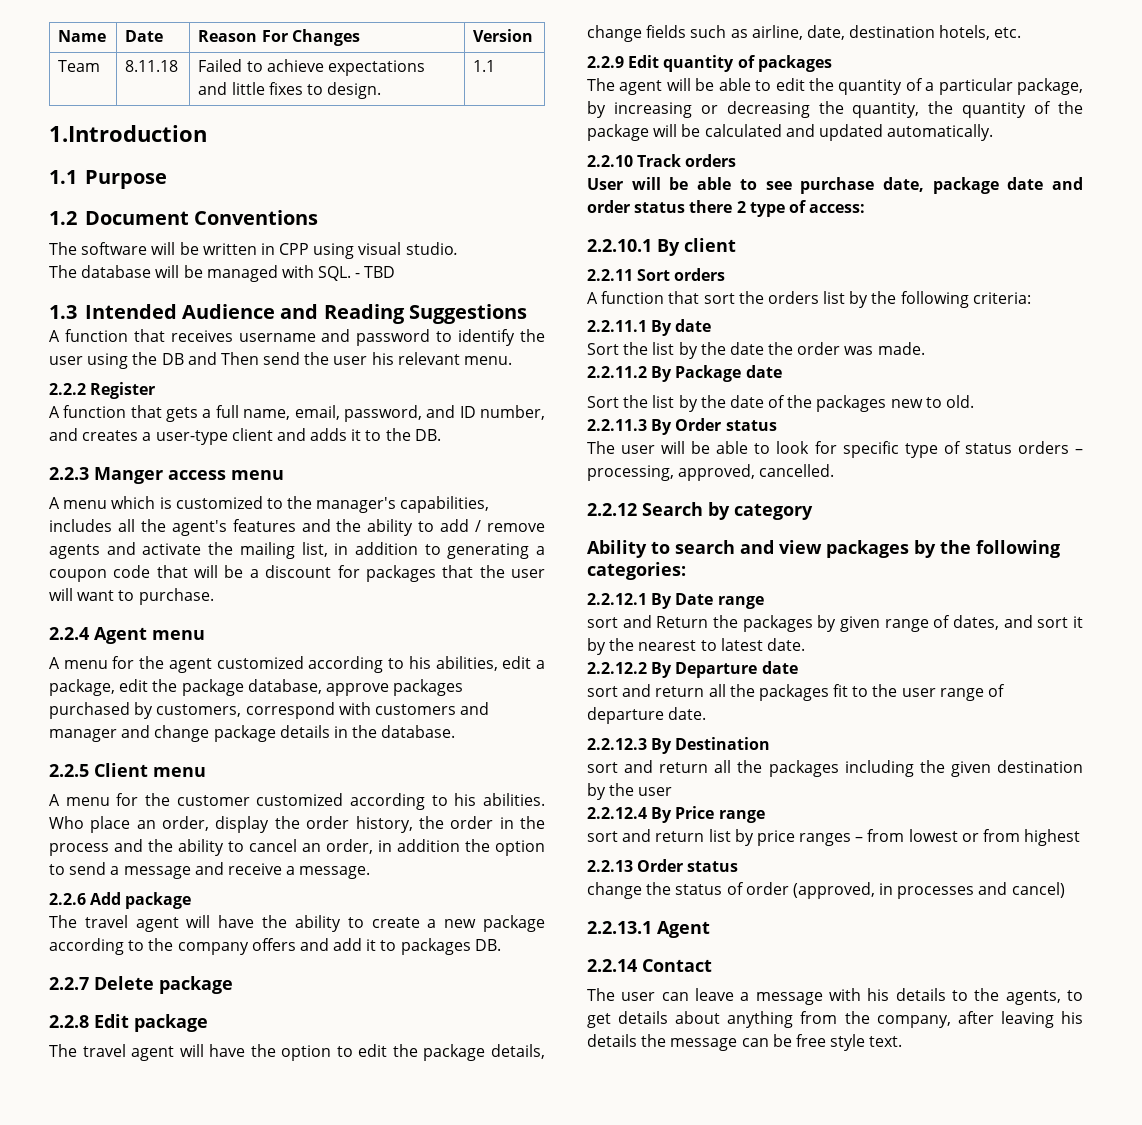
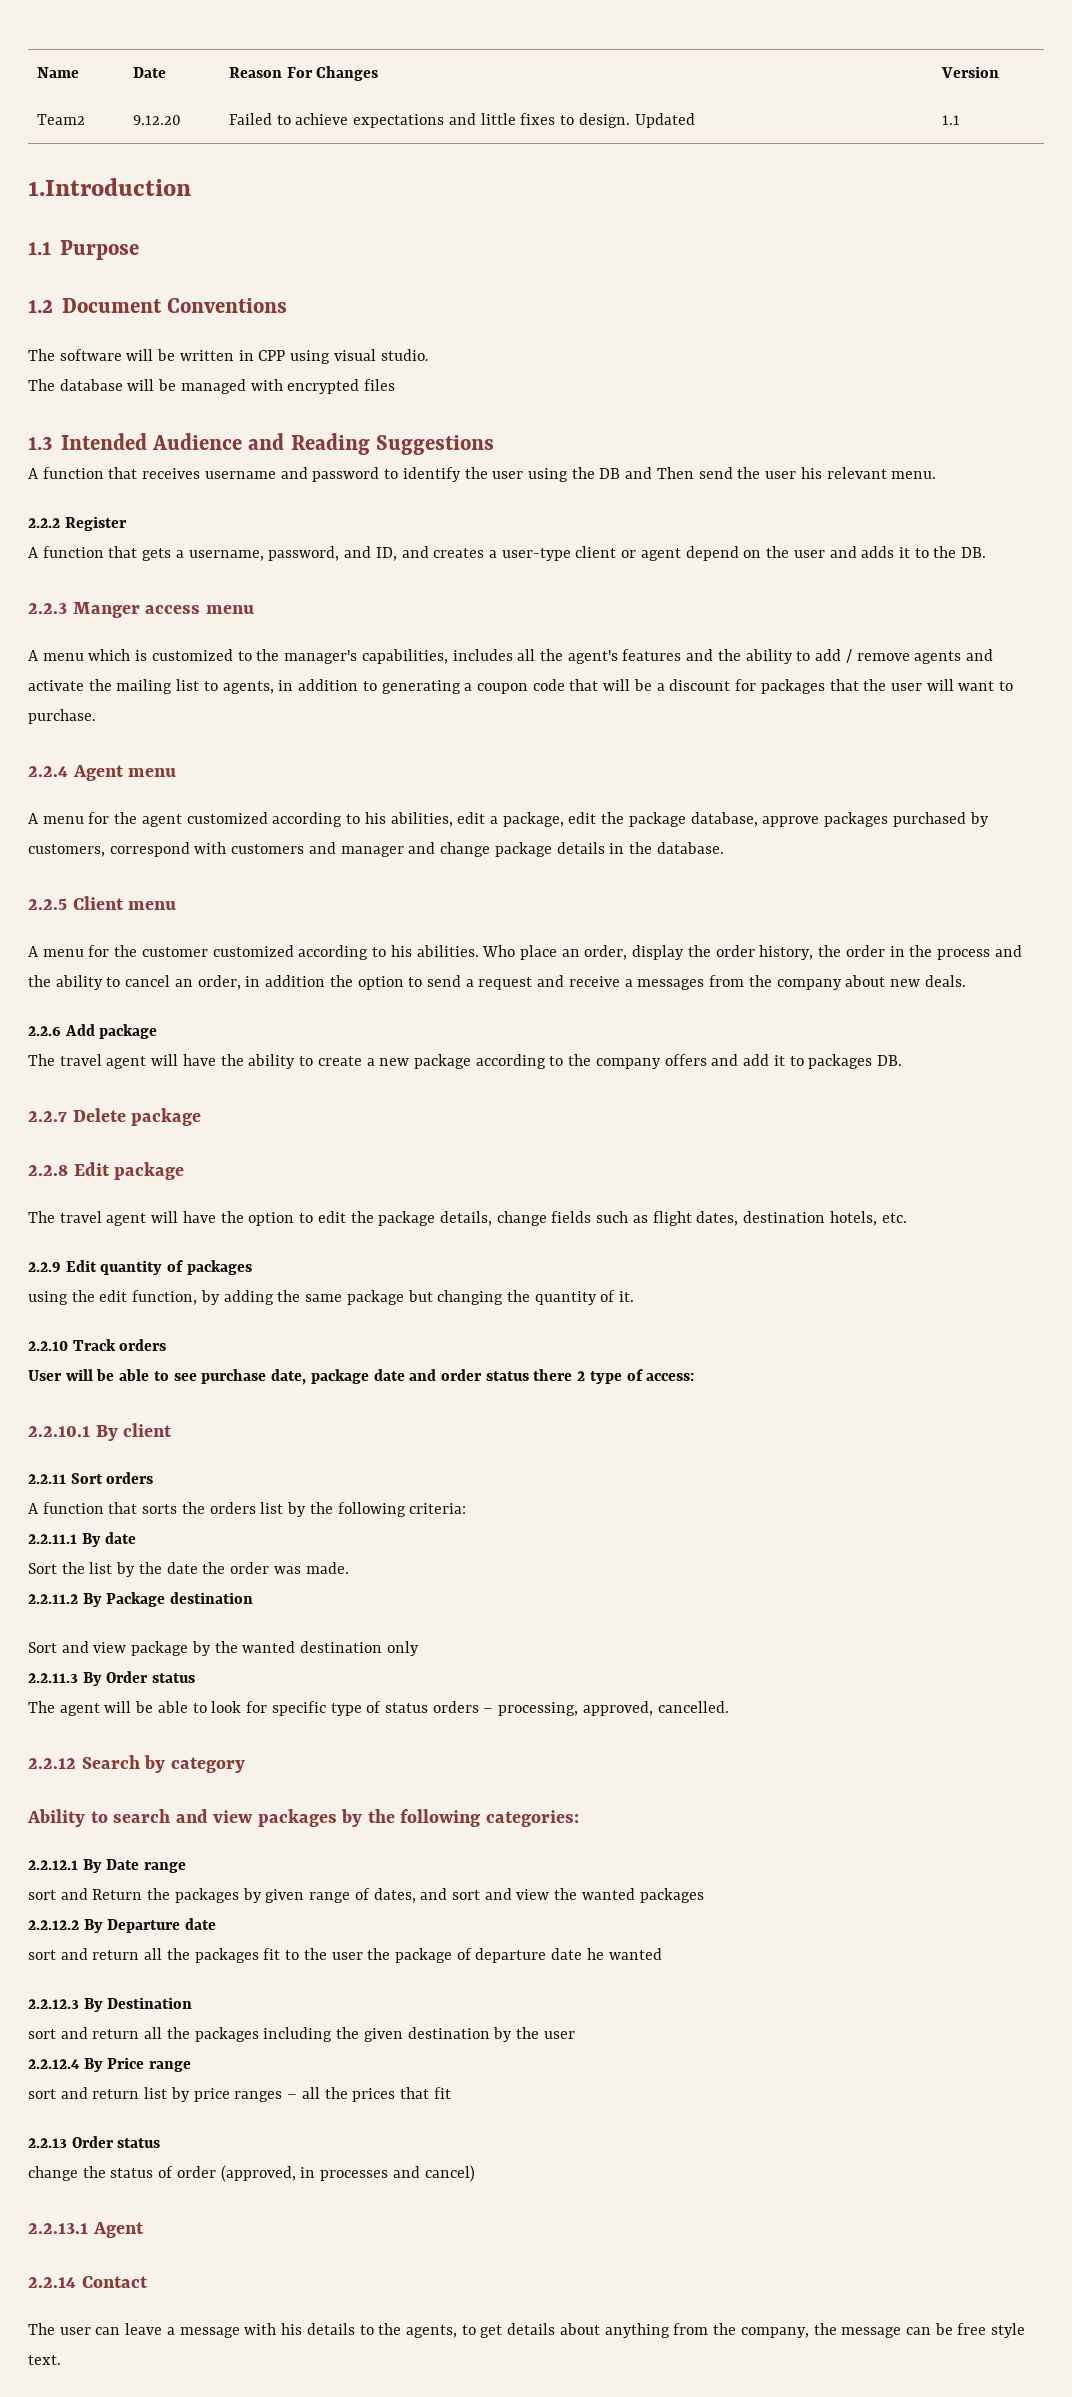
- Team | 8.11.18 | Failed to achieve expectations and little fixes to design. | 1.1
+ Team2 | 9.12.20 | Failed to achieve expectations and little fixes to design. Updated | 1.1
- The database will be managed with SQL. - TBD
+ The database will be managed with encrypted files
- A function that gets a full name, email, password, and ID number, and creates a user-type client and adds it to the DB.
+ A function that gets a username, password, and ID, and creates a user-type client or agent depend on the user and adds it to the DB.
- A menu which is customized to the manager's capabilities, includes all the agent's features and the ability to add / remove agents and activate the mailing list, in addition to generating a coupon code that will be a discount for packages that the user will want to purchase.
+ A menu which is customized to the manager's capabilities, includes all the agent's features and the ability to add / remove agents and activate the mailing list to agents, in addition to generating a coupon code that will be a discount for packages that the user will want to purchase.
- Who place an order, display the order history, the order in the process and the ability to cancel an order, in addition the option to send a message and receive a message.
+ Who place an order, display the order history, the order in the process and the ability to cancel an order, in addition the option to send a request and receive a messages from the company about new deals.
- The travel agent will have the option to edit the package details, change fields such as airline, date, destination hotels, etc.
+ The travel agent will have the option to edit the package details, change fields such as flight dates, destination hotels, etc.
- The agent will be able to edit the quantity of a particular package, by increasing or decreasing the quantity, the quantity of the package will be calculated and updated automatically.
+ using the edit function, by adding the same package but changing the quantity of it.
- A function that sort the orders list by the following criteria:
+ A function that sorts the orders list by the following criteria:
- 2.2.11.2 By Package date
- Sort the list by the date of the packages new to old.
+ 2.2.11.2 By Package destination
+ Sort and view package by the wanted destination only
- The user will be able to look for specific type of status orders – processing, approved, cancelled.
+ The agent will be able to look for specific type of status orders – processing, approved, cancelled.
- sort and Return the packages by given range of dates, and sort it by the nearest to latest date.
+ sort and Return the packages by given range of dates, and sort and view the wanted packages
- sort and return all the packages fit to the user range of departure date.
+ sort and return all the packages fit to the user the package of departure date he wanted
- sort and return list by price ranges – from lowest or from highest
+ sort and return list by price ranges – all the prices that fit
- The user can leave a message with his details to the agents, to get details about anything from the company, after leaving his details the message can be free style text.
+ The user can leave a message with his details to the agents, to get details about anything from the company, the message can be free style text.

